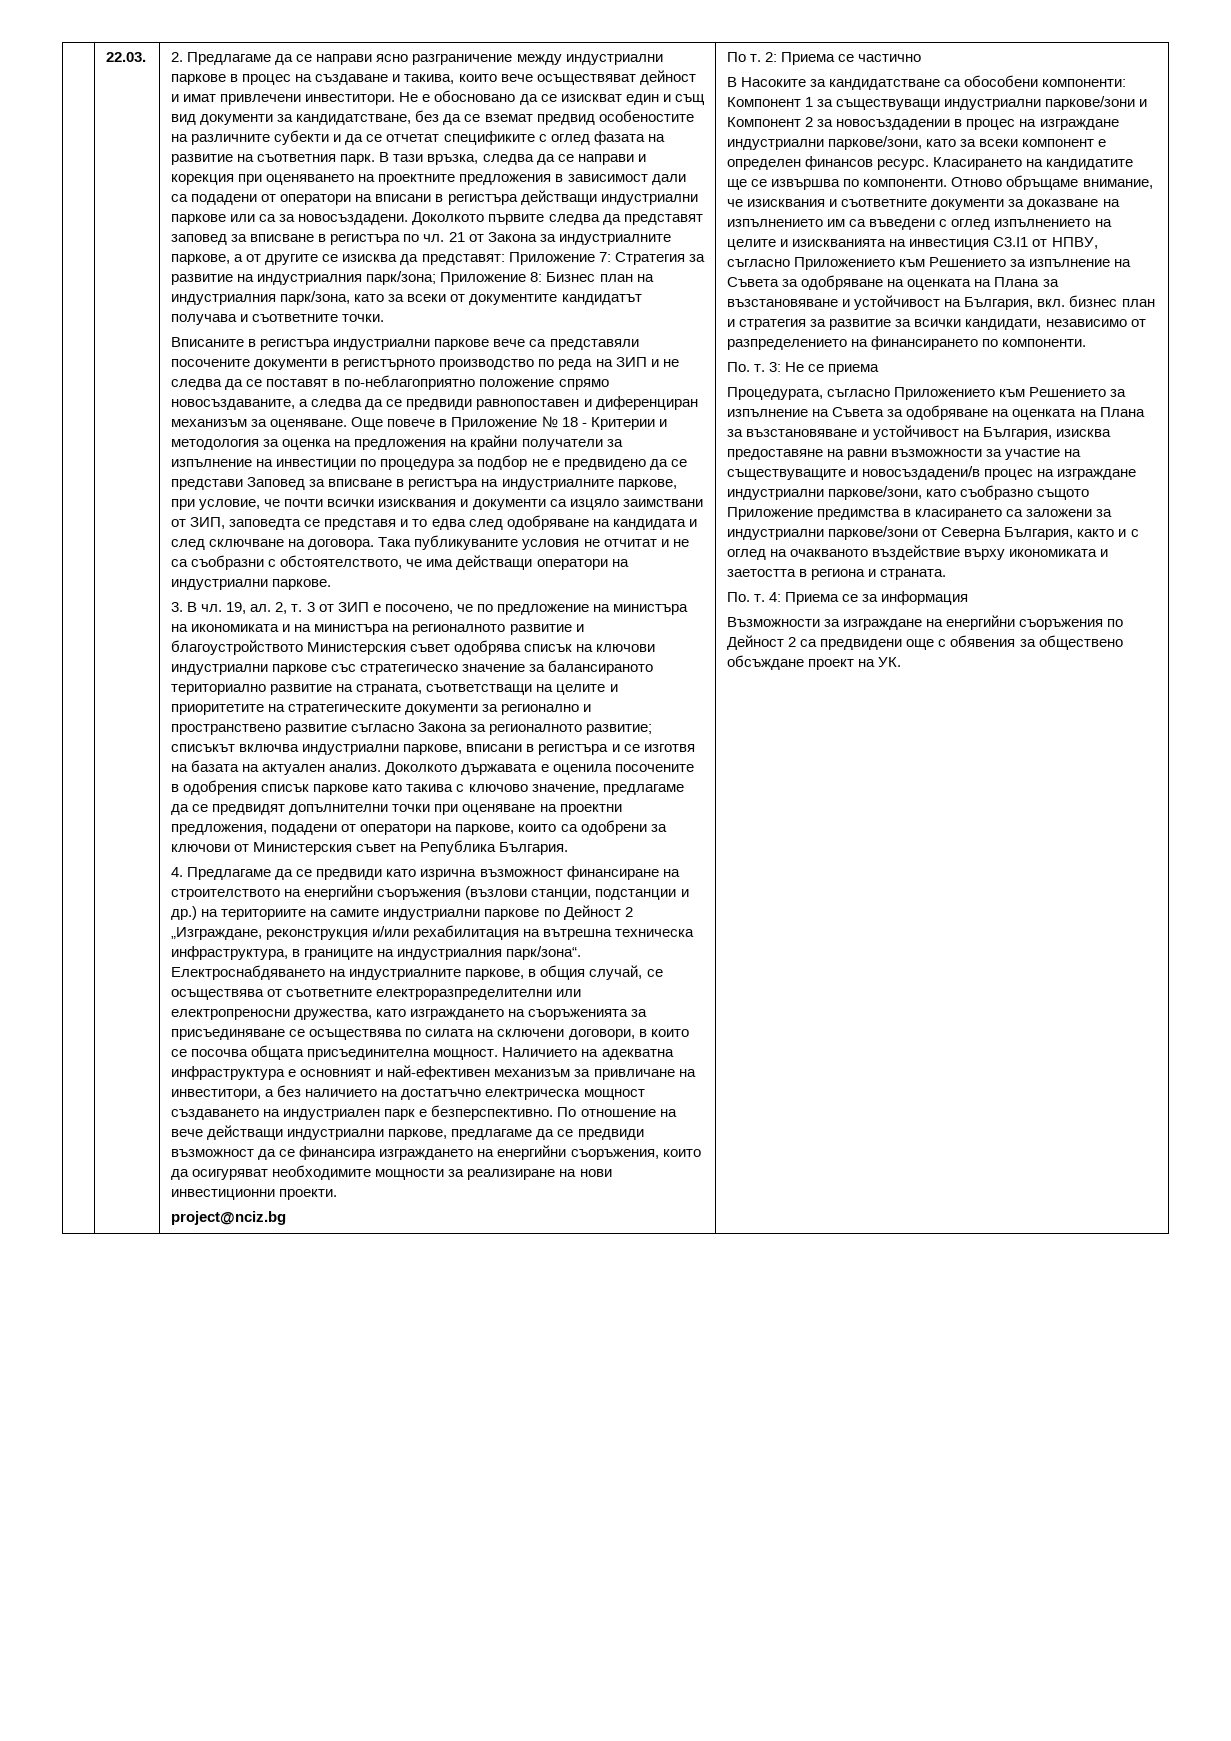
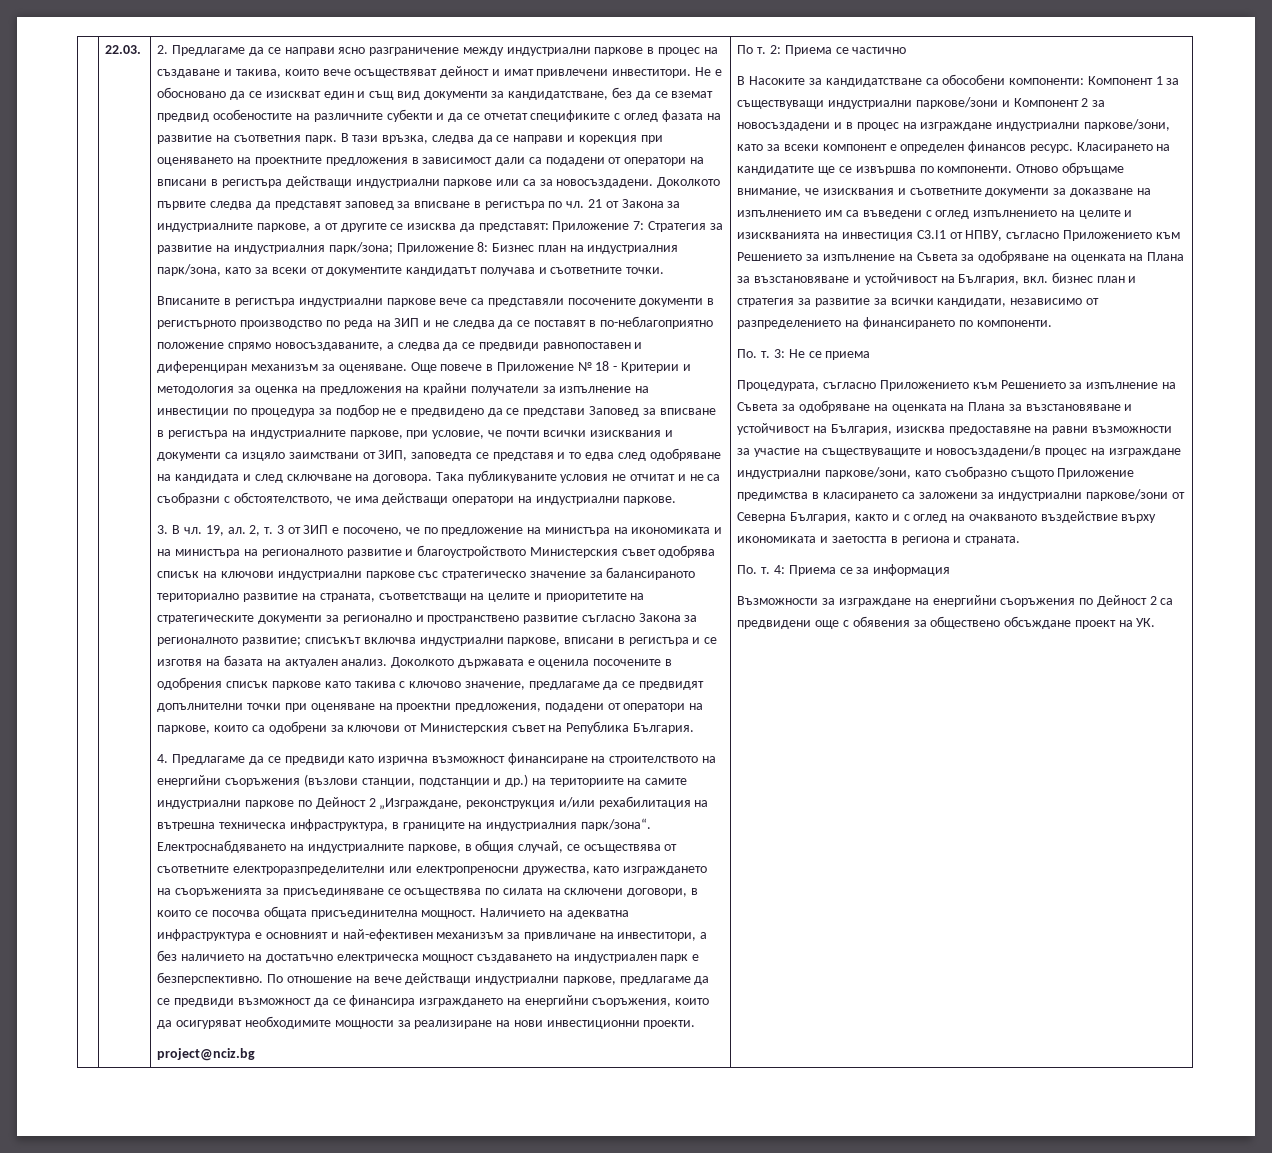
- В Насоките за кандидатстване са обособени компоненти: Компонент 1 за съществуващи индустриални паркове/зони и Компонент 2 за новосъздадении в процес на изграждане индустриални паркове/зони, като за всеки компонент е определен финансов ресурс.
+ В Насоките за кандидатстване са обособени компоненти: Компонент 1 за съществуващи индустриални паркове/зони и Компонент 2 за новосъздадени и в процес на изграждане индустриални паркове/зони, като за всеки компонент е определен финансов ресурс.

